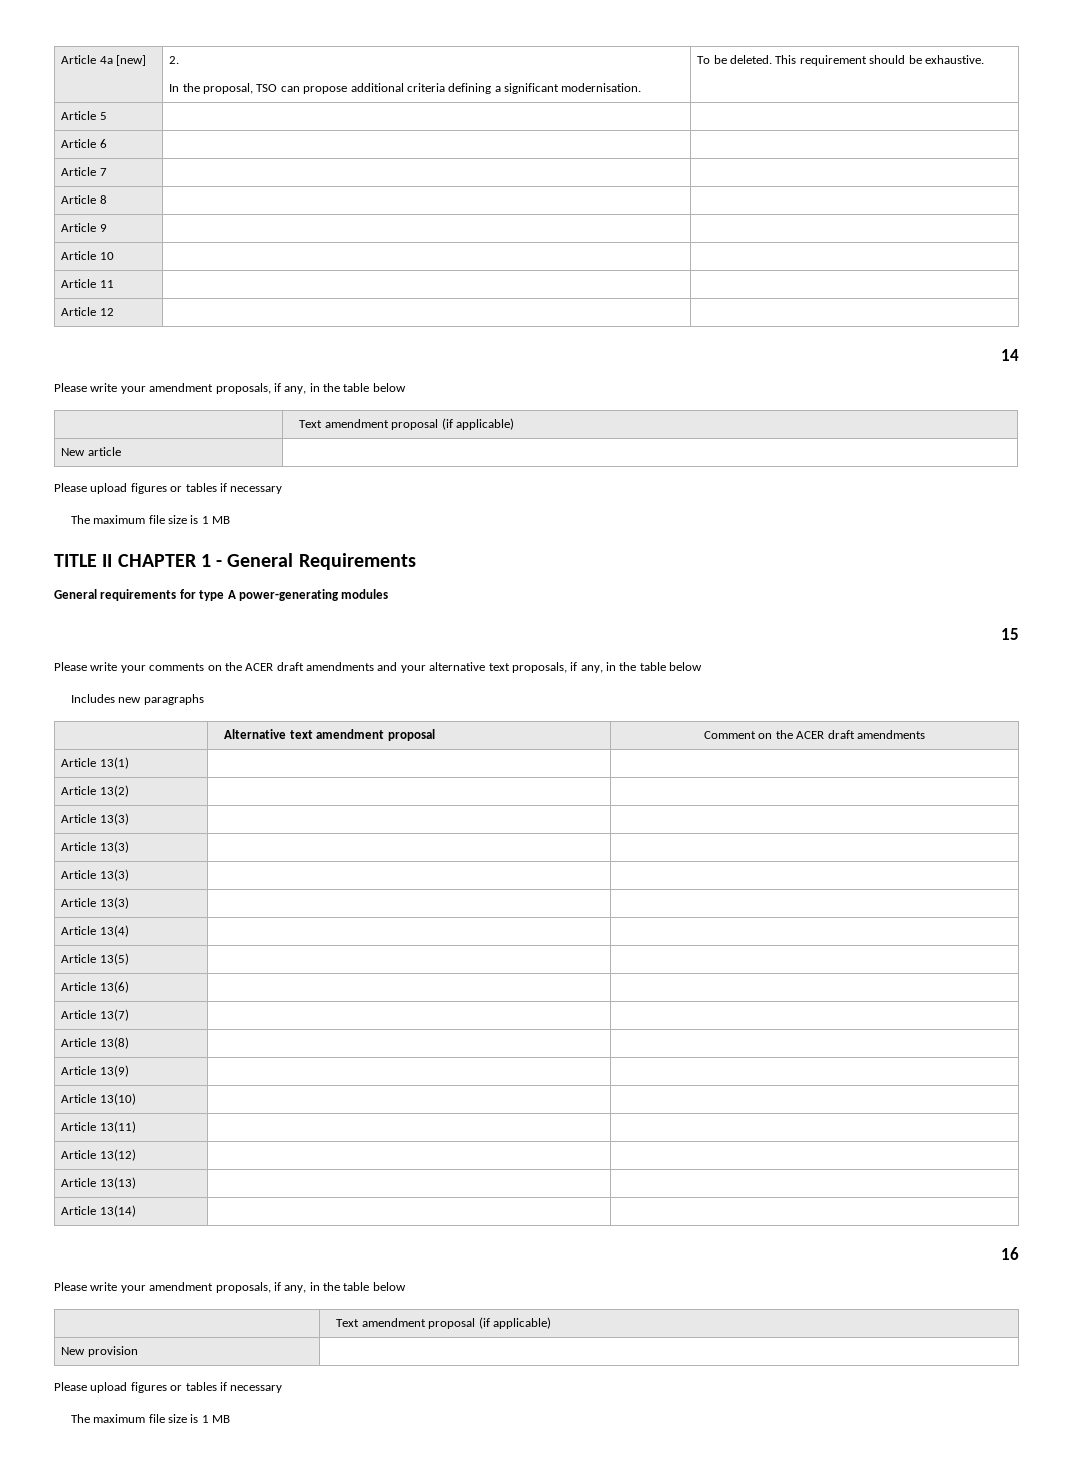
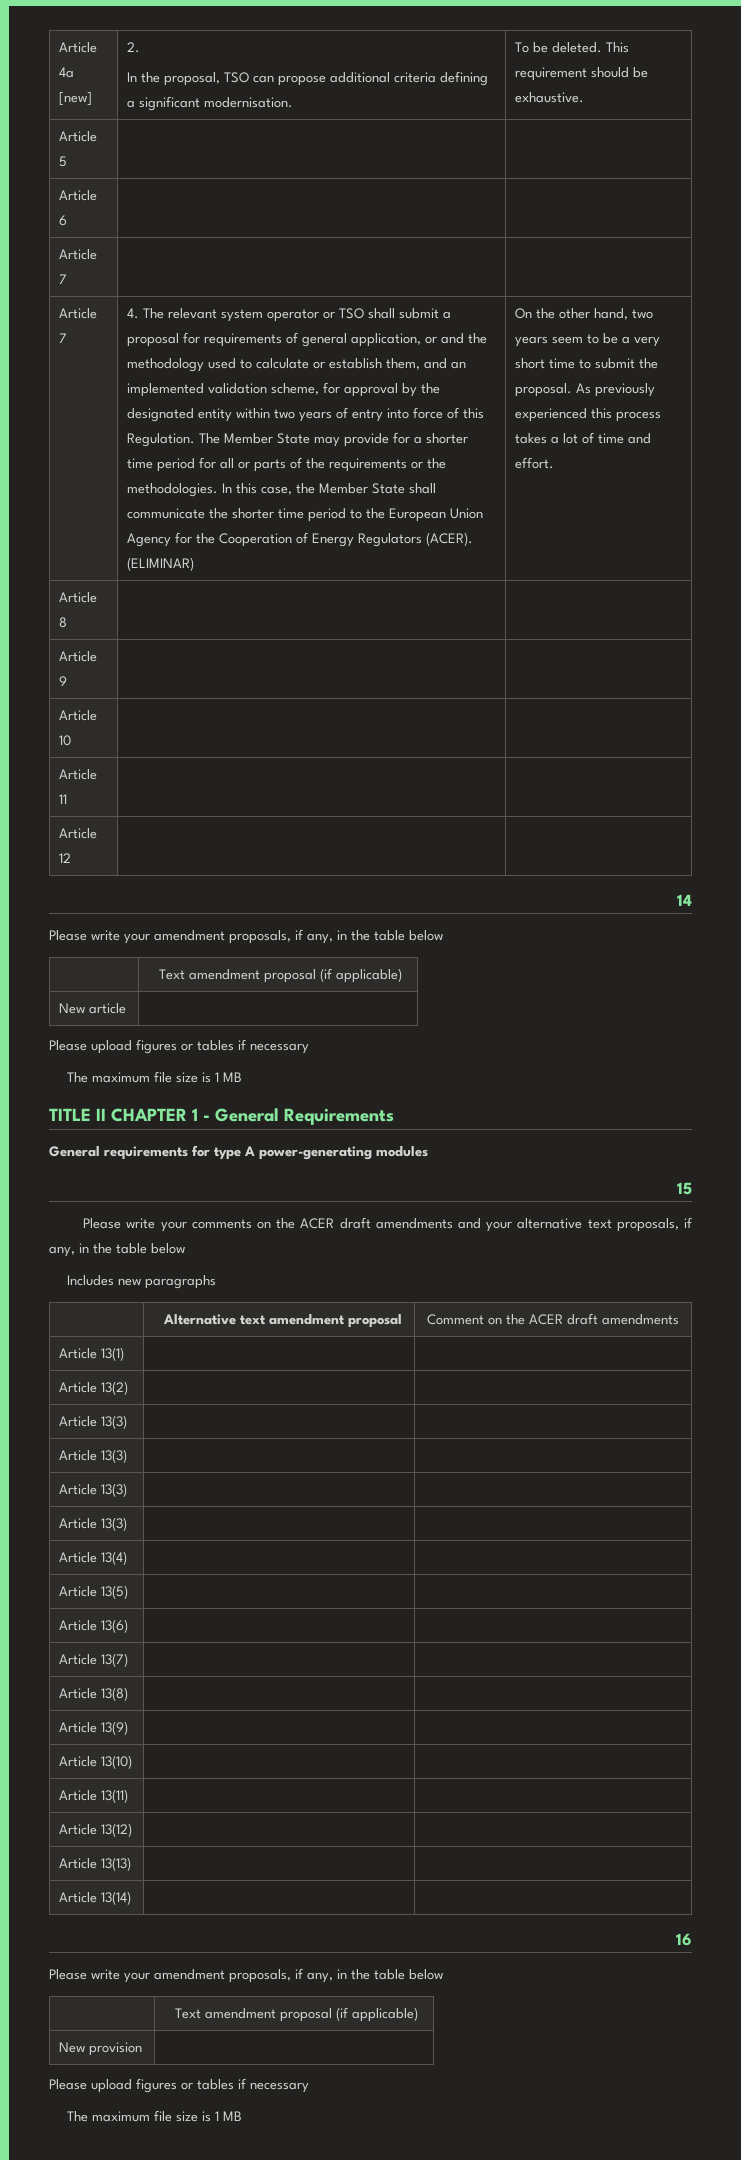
+ Article 7 | 4. The relevant system operator or TSO shall submit a proposal for requirements of general application, or and the methodology used to calculate or establish them, and an implemented validation scheme, for approval by the designated entity within two years of entry into force of this Regulation. The Member State may provide for a shorter time period for all or parts of the requirements or the methodologies. In this case, the Member State shall communicate the shorter time period to the European Union Agency for the Cooperation of Energy Regulators (ACER). (ELIMINAR) | On the other hand, two years seem to be a very short time to submit the proposal. As previously experienced this process takes a lot of time and effort.

